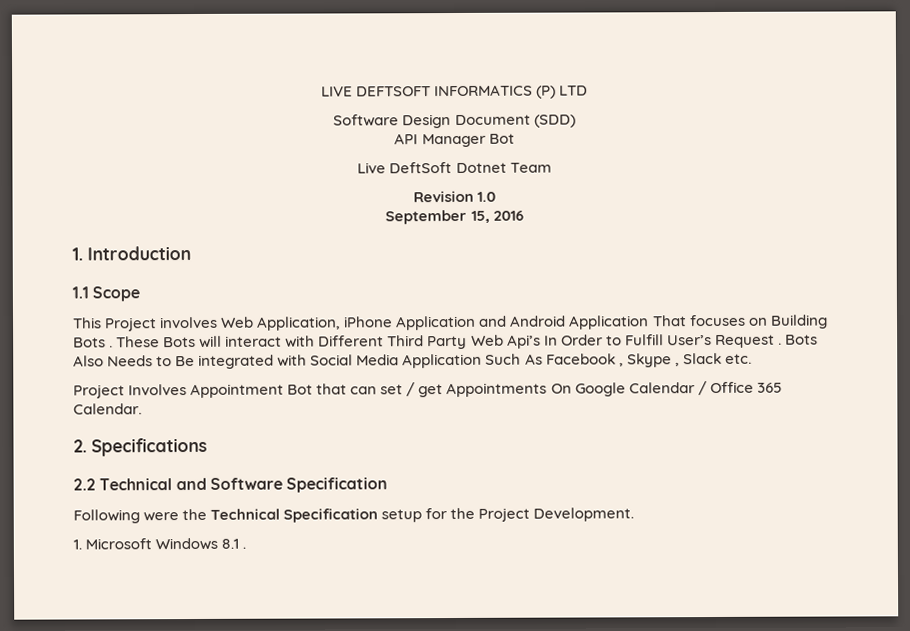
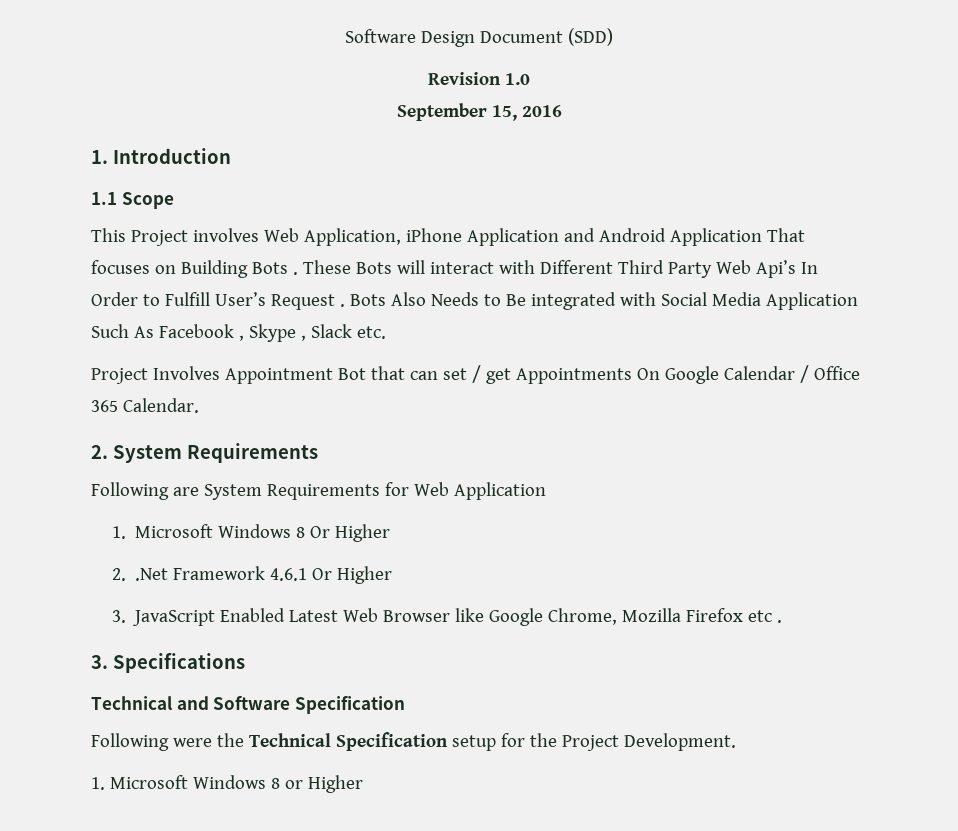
- LIVE DEFTSOFT INFORMATICS (P) LTD
- API Manager Bot
- Live DeftSoft Dotnet Team
- 2. Specifications
+ 2. System Requirements
+ Following are System Requirements for Web Application
+ 1. Microsoft Windows 8 Or Higher
+ 2. .Net Framework 4.6.1 Or Higher
+ 3. JavaScript Enabled Latest Web Browser like Google Chrome, Mozilla Firefox etc .
+ 3. Specifications
- 2.2 Technical and Software Specification
+ Technical and Software Specification
- 1. Microsoft Windows 8.1 .
+ 1. Microsoft Windows 8 or Higher

